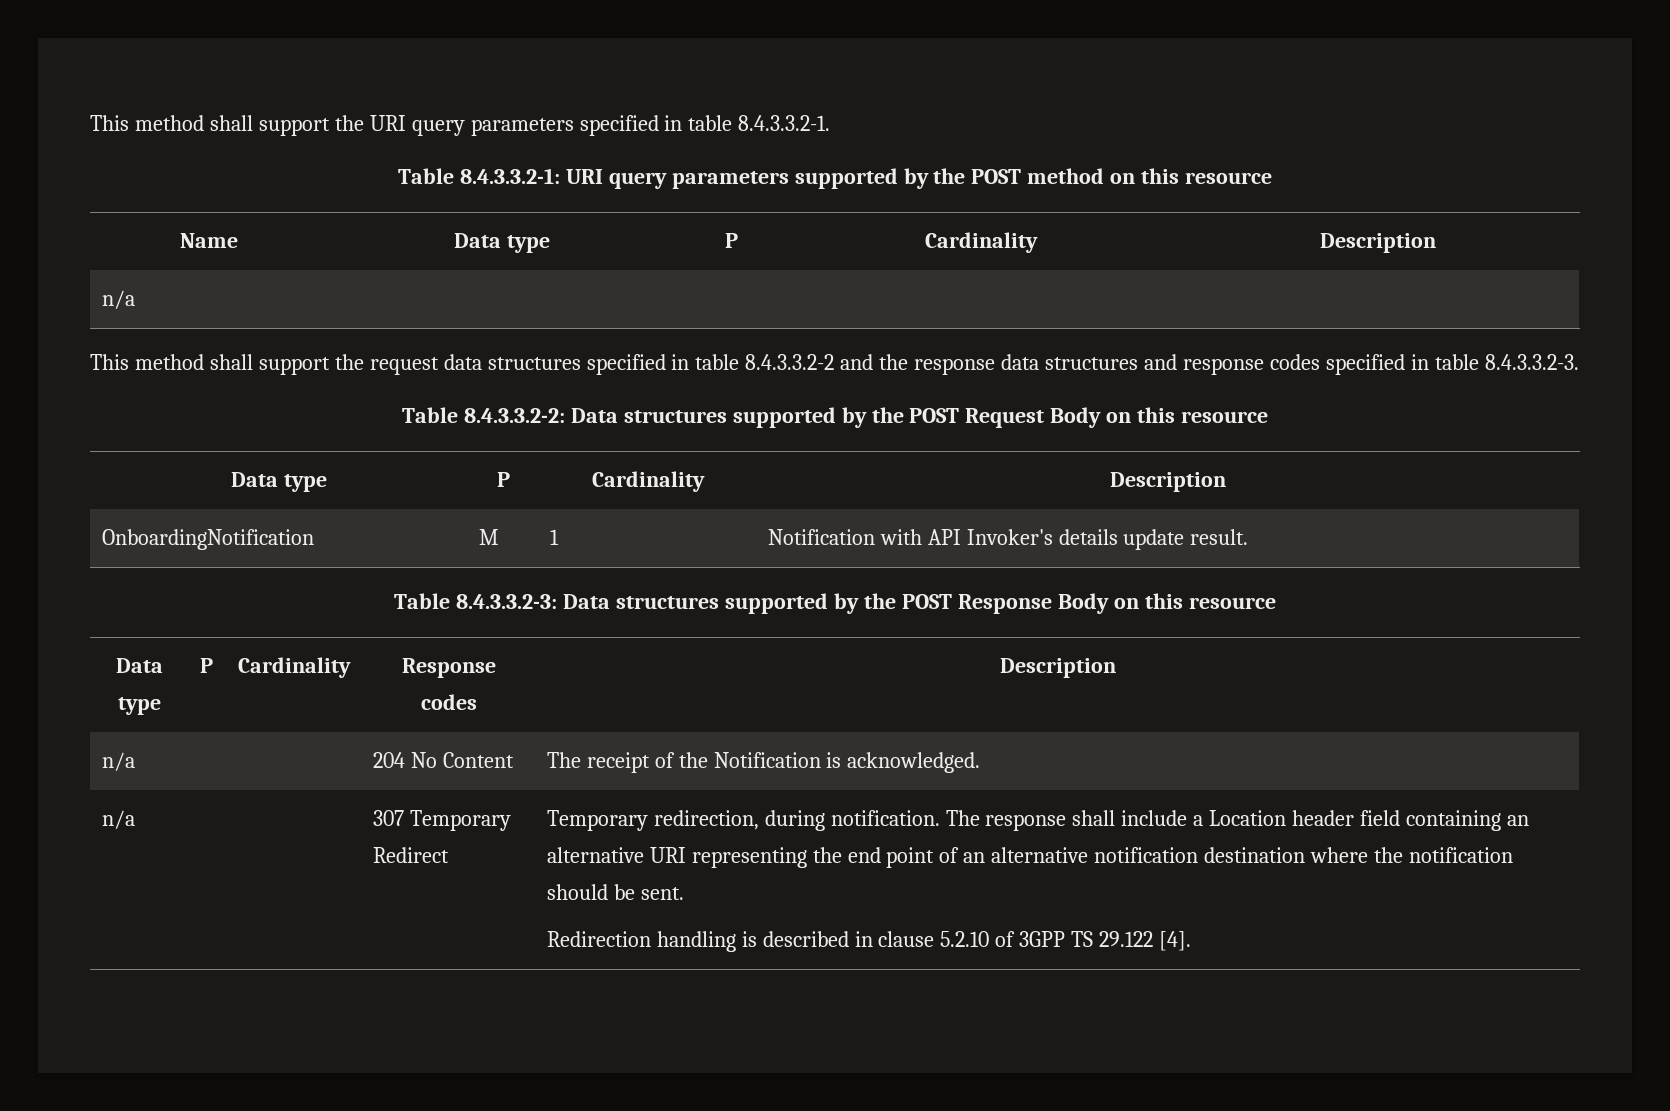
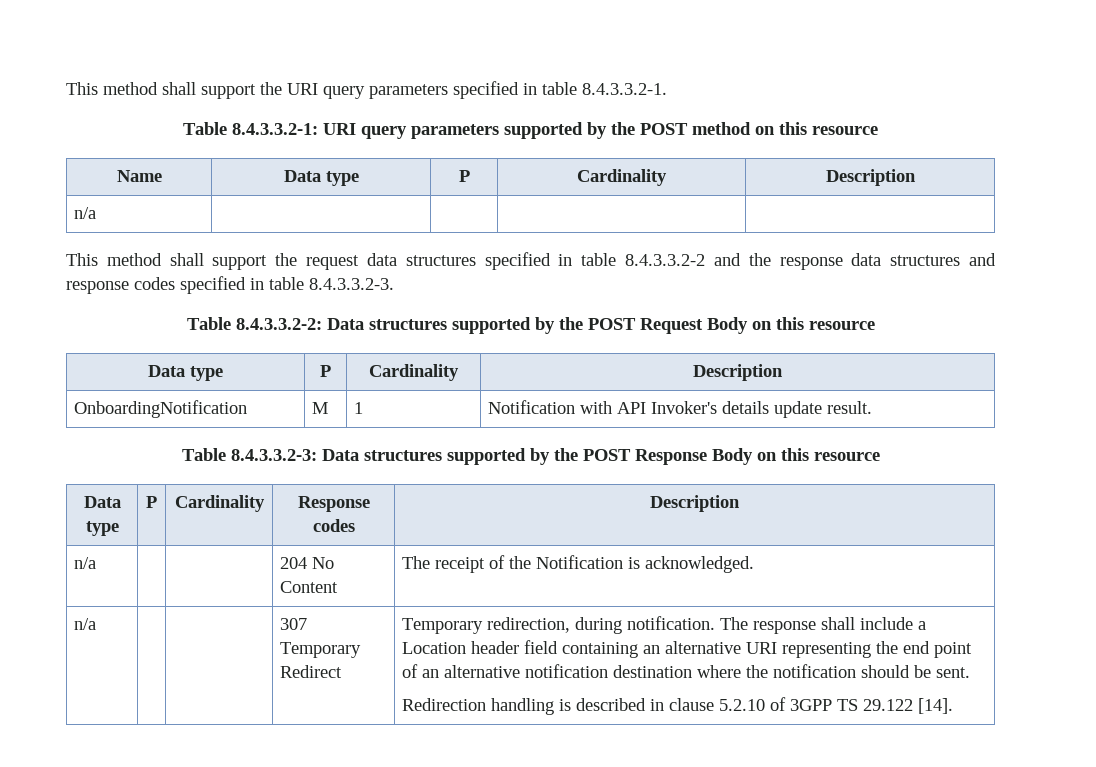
- Redirection handling is described in clause 5.2.10 of 3GPP TS 29.122 [4].
+ Redirection handling is described in clause 5.2.10 of 3GPP TS 29.122 [14].

